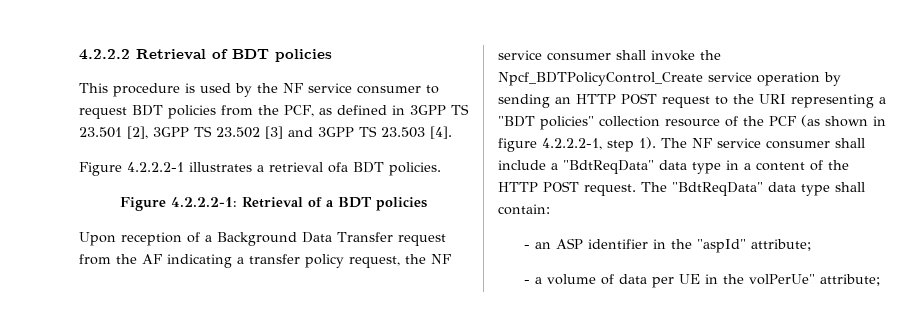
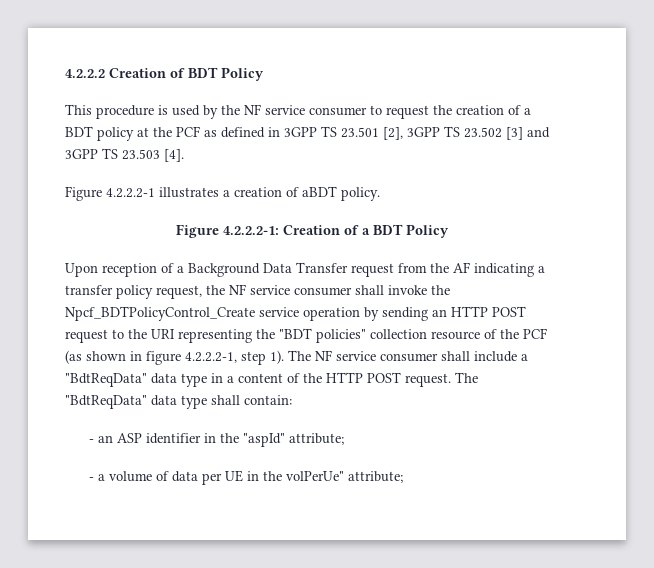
- 4.2.2.2 Retrieval of BDT policies
+ 4.2.2.2 Creation of BDT Policy
- This procedure is used by the NF service consumer to request BDT policies from the PCF, as defined in 3GPP TS 23.501 [2], 3GPP TS 23.502 [3] and 3GPP TS 23.503 [4].
+ This procedure is used by the NF service consumer to request the creation of a BDT policy at the PCF as defined in 3GPP TS 23.501 [2], 3GPP TS 23.502 [3] and 3GPP TS 23.503 [4].
- Figure 4.2.2.2-1 illustrates a retrieval ofa BDT policies.
+ Figure 4.2.2.2-1 illustrates a creation of aBDT policy.
- Figure 4.2.2.2-1: Retrieval of a BDT policies
+ Figure 4.2.2.2-1: Creation of a BDT Policy
- Upon reception of a Background Data Transfer request from the AF indicating a transfer policy request, the NF service consumer shall invoke the Npcf_BDTPolicyControl_Create service operation by sending an HTTP POST request to the URI representing a "BDT policies" collection resource of the PCF (as shown in figure 4.2.2.2-1, step 1).
+ Upon reception of a Background Data Transfer request from the AF indicating a transfer policy request, the NF service consumer shall invoke the Npcf_BDTPolicyControl_Create service operation by sending an HTTP POST request to the URI representing the "BDT policies" collection resource of the PCF (as shown in figure 4.2.2.2-1, step 1).

